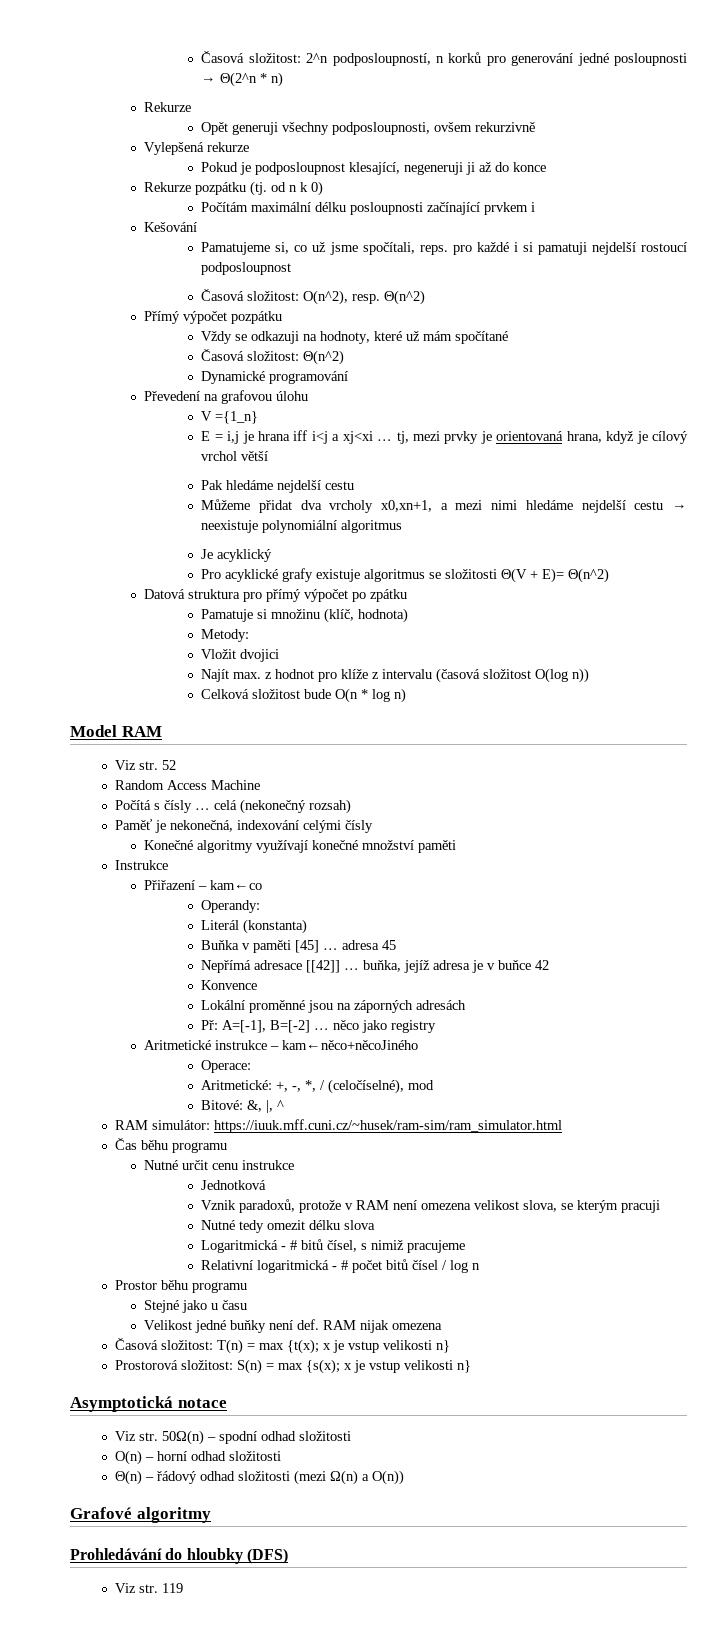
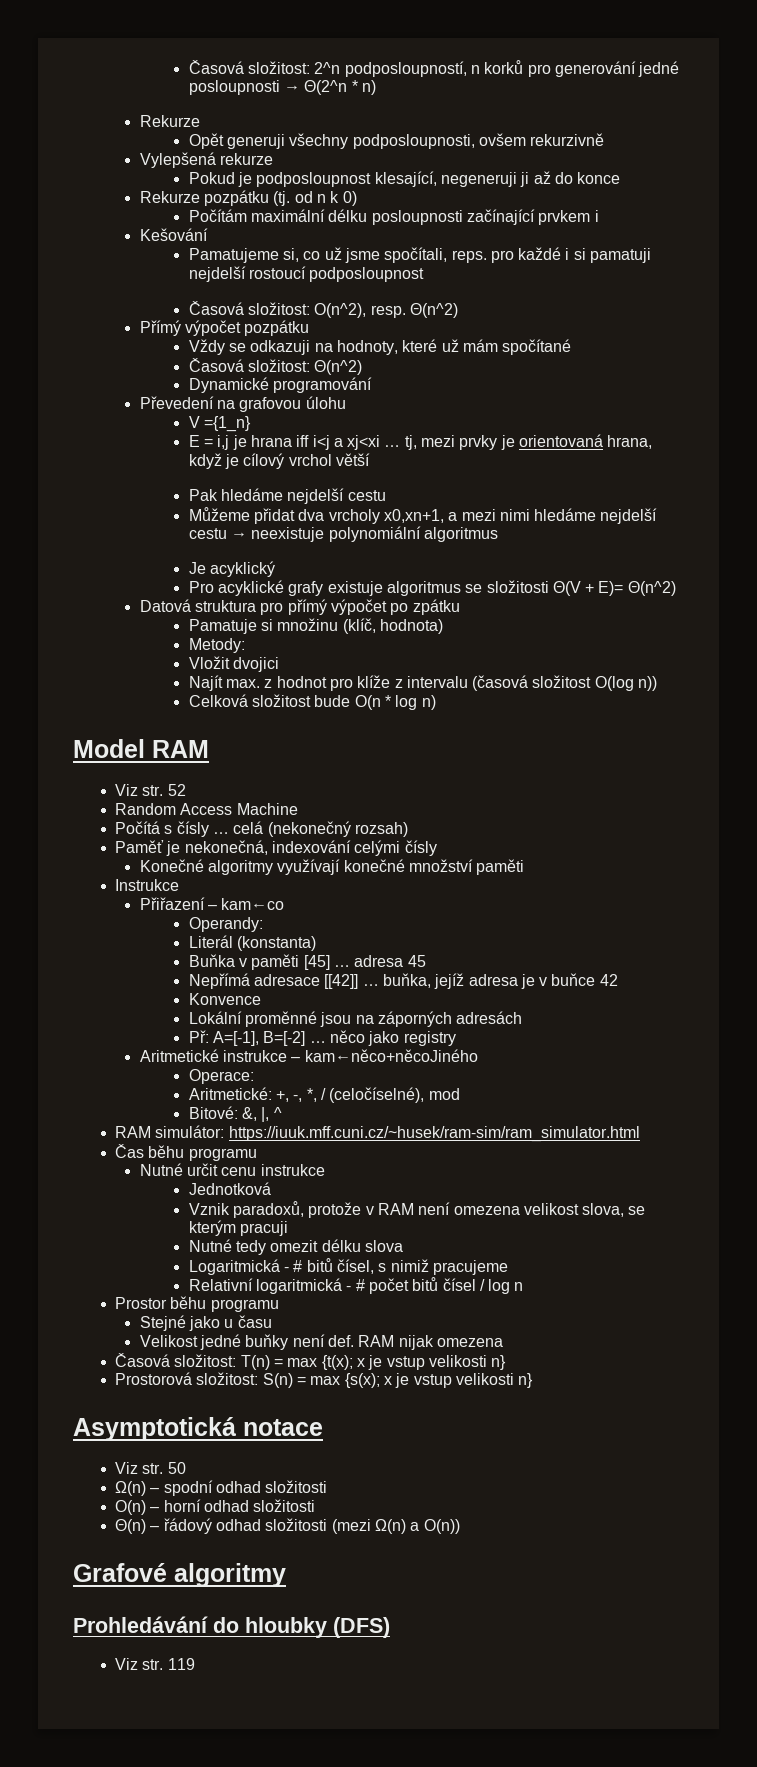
- Viz str. 50Ω(n) – spodní odhad složitosti
+ Viz str. 50
+ Ω(n) – spodní odhad složitosti

